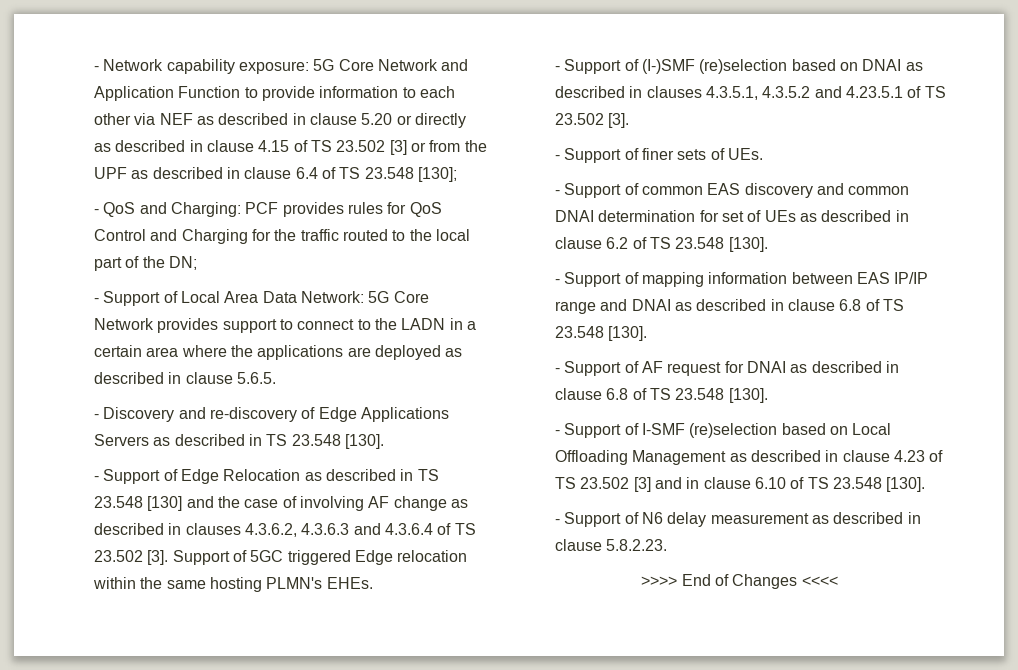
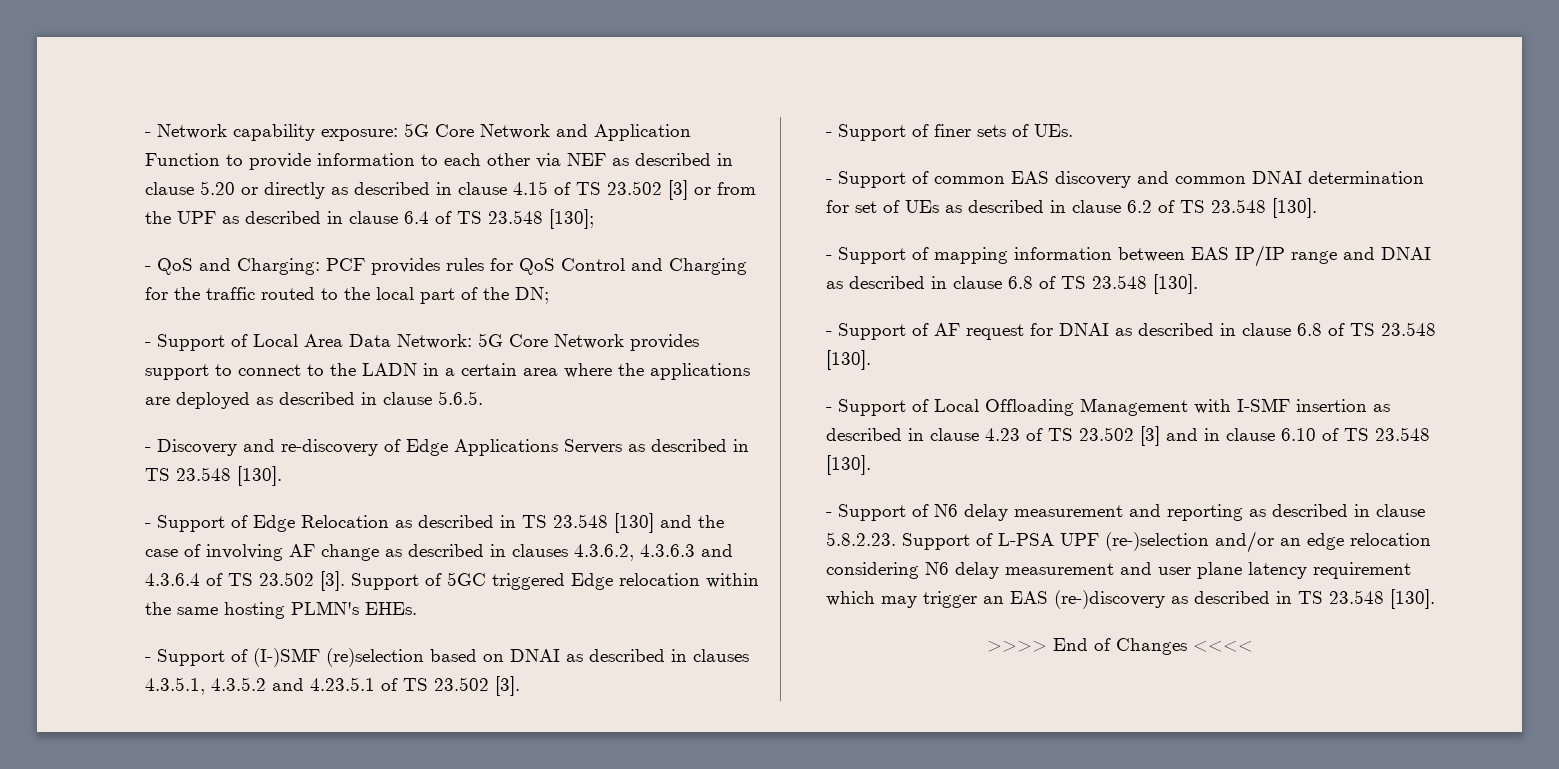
- - Support of I-SMF (re)selection based on Local Offloading Management as described in clause 4.23 of TS 23.502 [3] and in clause 6.10 of TS 23.548 [130].
+ - Support of Local Offloading Management with I-SMF insertion as described in clause 4.23 of TS 23.502 [3] and in clause 6.10 of TS 23.548 [130].
- - Support of N6 delay measurement as described in clause 5.8.2.23.
+ - Support of N6 delay measurement and reporting as described in clause 5.8.2.23. Support of L-PSA UPF (re-)selection and/or an edge relocation considering N6 delay measurement and user plane latency requirement which may trigger an EAS (re-)discovery as described in TS 23.548 [130].

